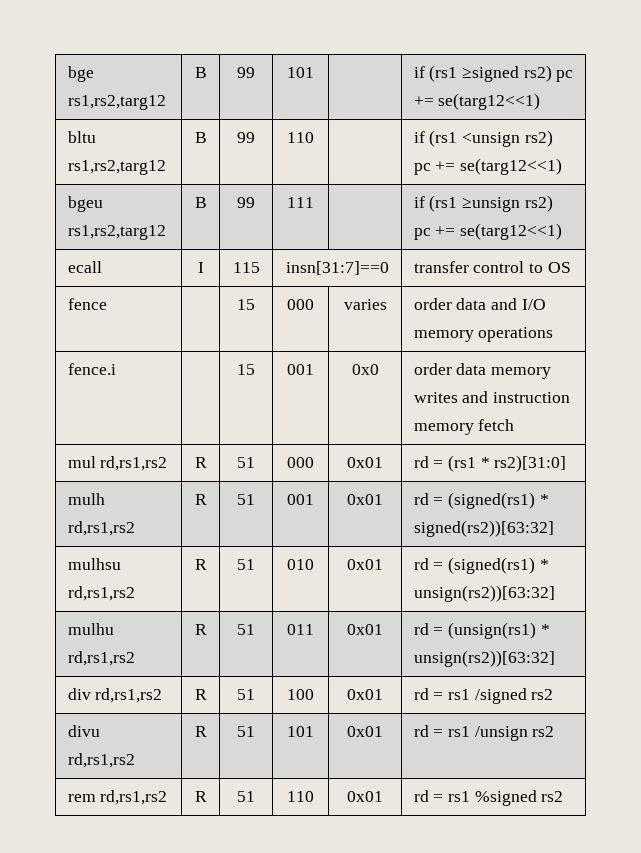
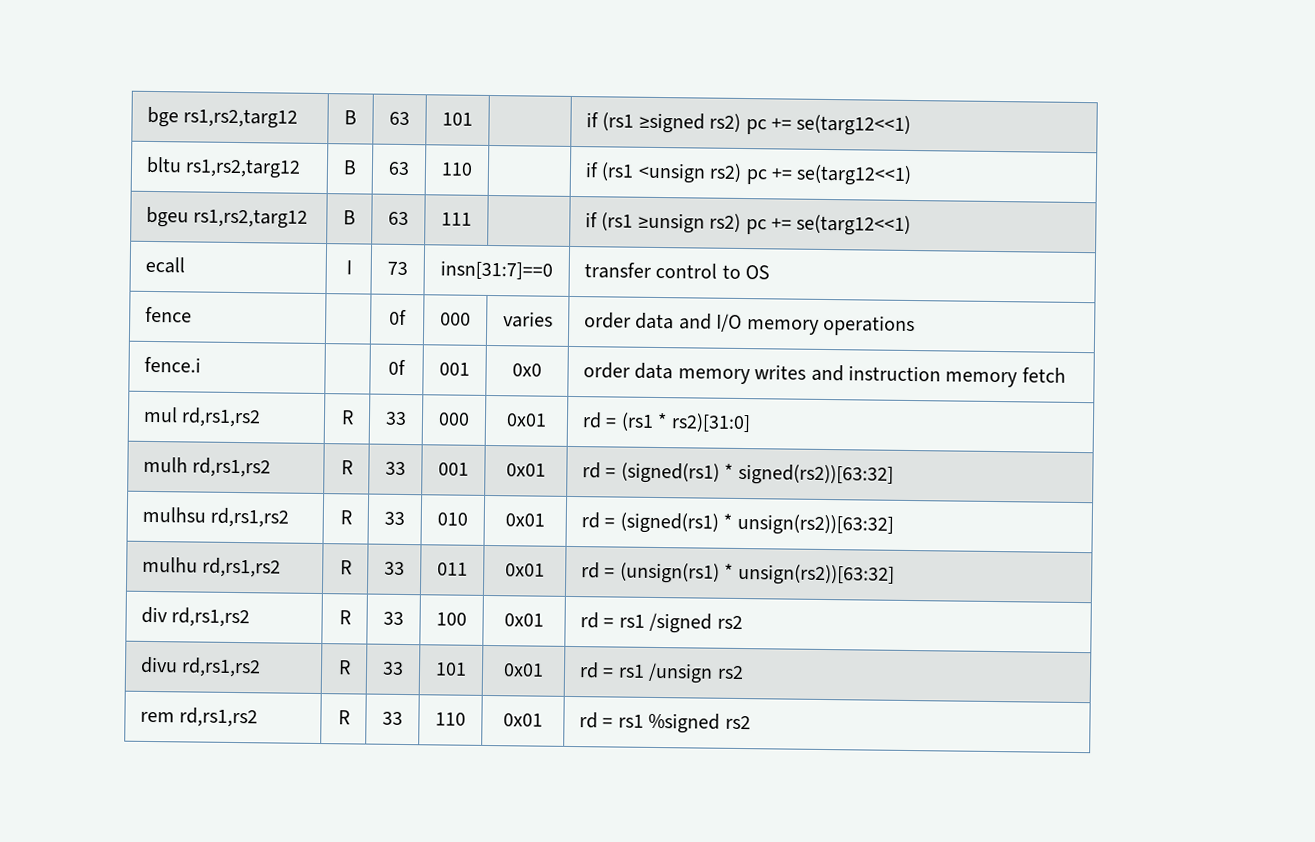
- bge rs1,rs2,targ12 | B | 99 | 101 | | if (rs1 ≥signed rs2) pc += se(targ12<<1)
+ bge rs1,rs2,targ12 | B | 63 | 101 | | if (rs1 ≥signed rs2) pc += se(targ12<<1)
- bltu rs1,rs2,targ12 | B | 99 | 110 | | if (rs1 <unsign rs2) pc += se(targ12<<1)
+ bltu rs1,rs2,targ12 | B | 63 | 110 | | if (rs1 <unsign rs2) pc += se(targ12<<1)
- bgeu rs1,rs2,targ12 | B | 99 | 111 | | if (rs1 ≥unsign rs2) pc += se(targ12<<1)
+ bgeu rs1,rs2,targ12 | B | 63 | 111 | | if (rs1 ≥unsign rs2) pc += se(targ12<<1)
- ecall | I | 115 | insn[31:7]==0 | transfer control to OS
+ ecall | I | 73 | insn[31:7]==0 | transfer control to OS
- fence | | 15 | 000 | varies | order data and I/O memory operations
+ fence | | 0f | 000 | varies | order data and I/O memory operations
- fence.i | | 15 | 001 | 0x0 | order data memory writes and instruction memory fetch
+ fence.i | | 0f | 001 | 0x0 | order data memory writes and instruction memory fetch
- mul rd,rs1,rs2 | R | 51 | 000 | 0x01 | rd = (rs1 * rs2)[31:0]
+ mul rd,rs1,rs2 | R | 33 | 000 | 0x01 | rd = (rs1 * rs2)[31:0]
- mulh rd,rs1,rs2 | R | 51 | 001 | 0x01 | rd = (signed(rs1) * signed(rs2))[63:32]
+ mulh rd,rs1,rs2 | R | 33 | 001 | 0x01 | rd = (signed(rs1) * signed(rs2))[63:32]
- mulhsu rd,rs1,rs2 | R | 51 | 010 | 0x01 | rd = (signed(rs1) * unsign(rs2))[63:32]
+ mulhsu rd,rs1,rs2 | R | 33 | 010 | 0x01 | rd = (signed(rs1) * unsign(rs2))[63:32]
- mulhu rd,rs1,rs2 | R | 51 | 011 | 0x01 | rd = (unsign(rs1) * unsign(rs2))[63:32]
+ mulhu rd,rs1,rs2 | R | 33 | 011 | 0x01 | rd = (unsign(rs1) * unsign(rs2))[63:32]
- div rd,rs1,rs2 | R | 51 | 100 | 0x01 | rd = rs1 /signed rs2
+ div rd,rs1,rs2 | R | 33 | 100 | 0x01 | rd = rs1 /signed rs2
- divu rd,rs1,rs2 | R | 51 | 101 | 0x01 | rd = rs1 /unsign rs2
+ divu rd,rs1,rs2 | R | 33 | 101 | 0x01 | rd = rs1 /unsign rs2
- rem rd,rs1,rs2 | R | 51 | 110 | 0x01 | rd = rs1 %signed rs2
+ rem rd,rs1,rs2 | R | 33 | 110 | 0x01 | rd = rs1 %signed rs2

